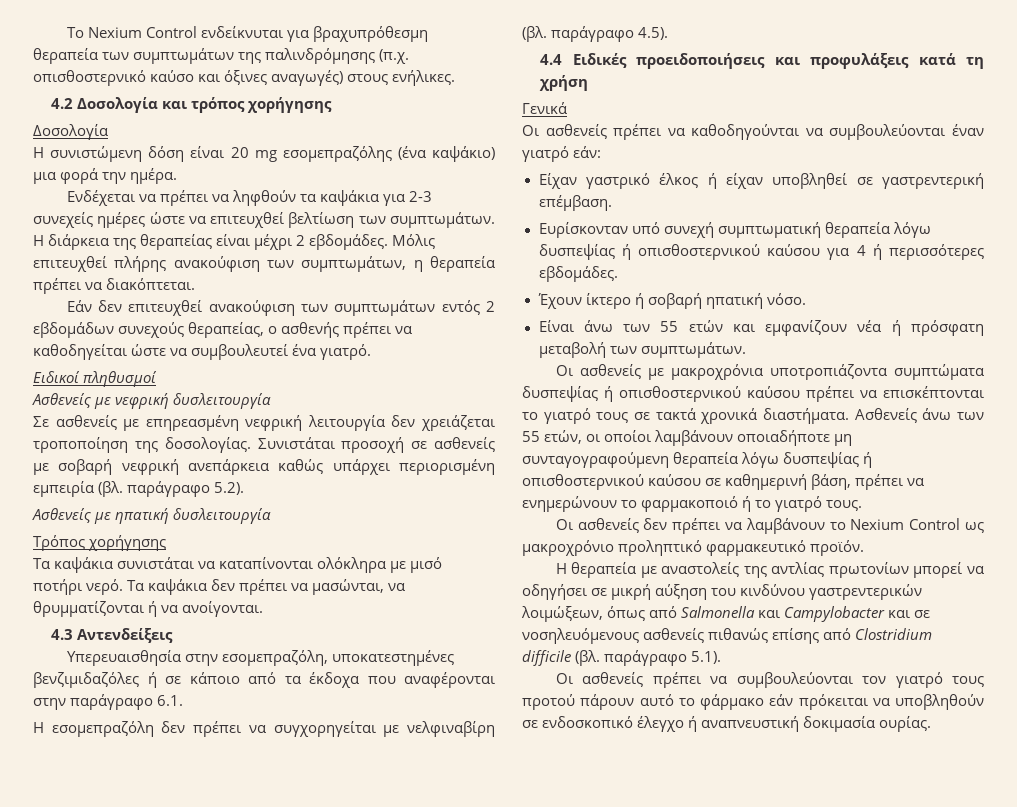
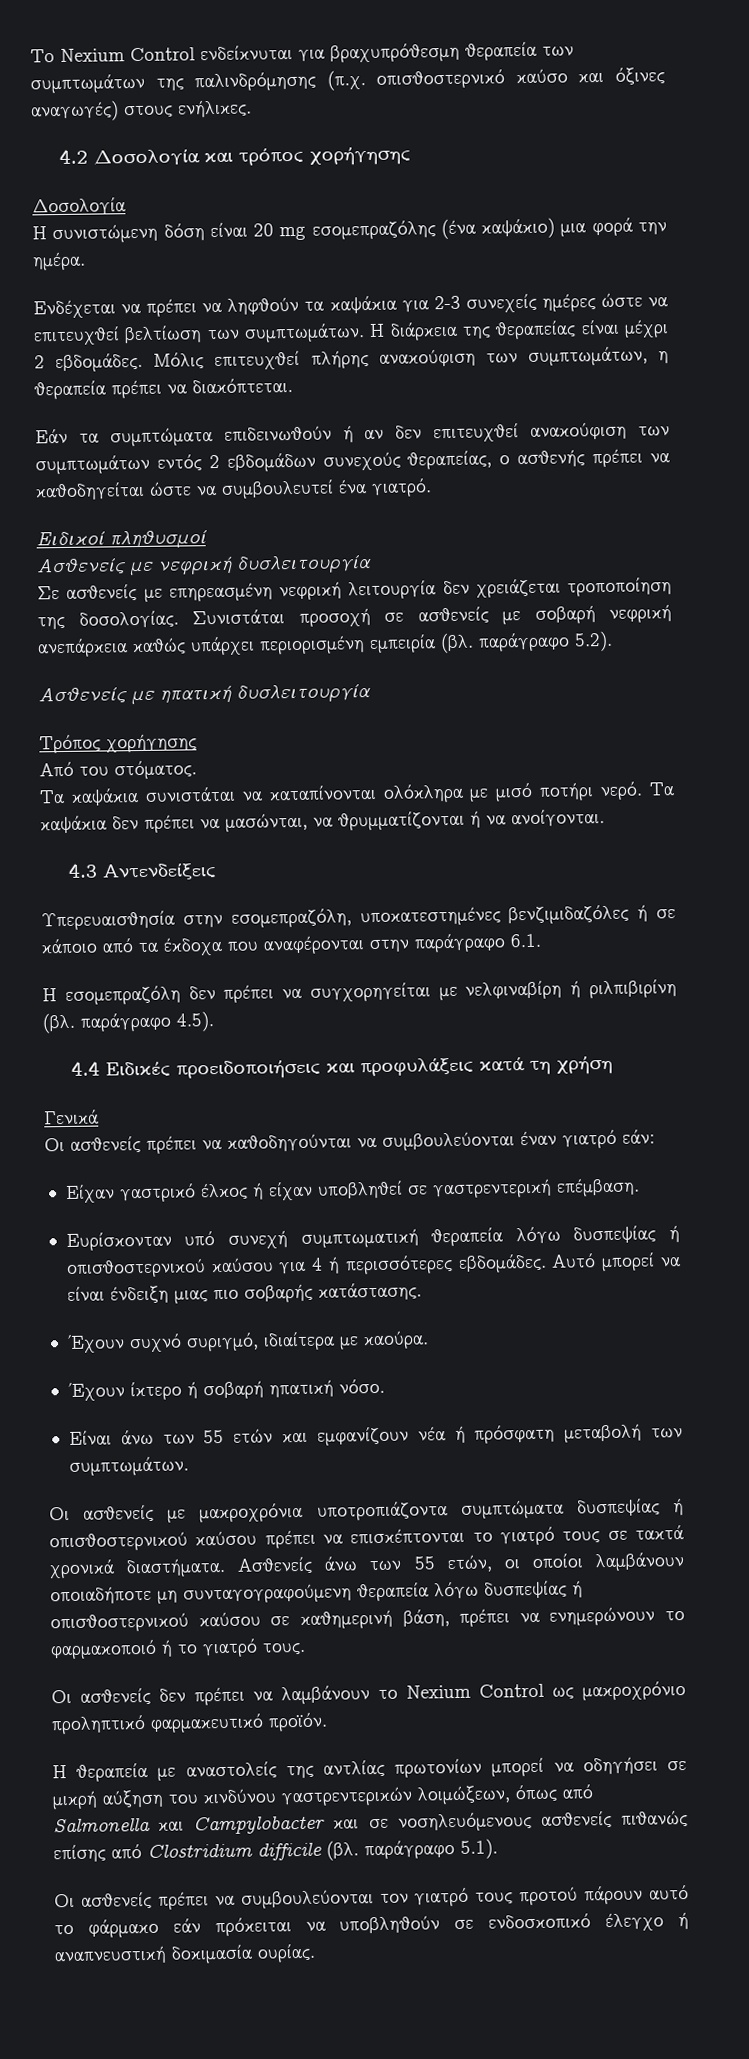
- Εάν δεν επιτευχθεί ανακούφιση των συμπτωμάτων εντός 2 εβδομάδων συνεχούς θεραπείας, ο ασθενής πρέπει να καθοδηγείται ώστε να συμβουλευτεί ένα γιατρό.
+ Εάν τα συμπτώματα επιδεινωθούν ή αν δεν επιτευχθεί ανακούφιση των συμπτωμάτων εντός 2 εβδομάδων συνεχούς θεραπείας, ο ασθενής πρέπει να καθοδηγείται ώστε να συμβουλευτεί ένα γιατρό.
+ Από του στόματος.
- Η εσομεπραζόλη δεν πρέπει να συγχορηγείται με νελφιναβίρη (βλ. παράγραφο 4.5).
+ Η εσομεπραζόλη δεν πρέπει να συγχορηγείται με νελφιναβίρη ή ριλπιβιρίνη (βλ. παράγραφο 4.5).
+ Αυτό μπορεί να είναι ένδειξη μιας πιο σοβαρής κατάστασης.
+ Έχουν συχνό συριγμό, ιδιαίτερα με καούρα.

